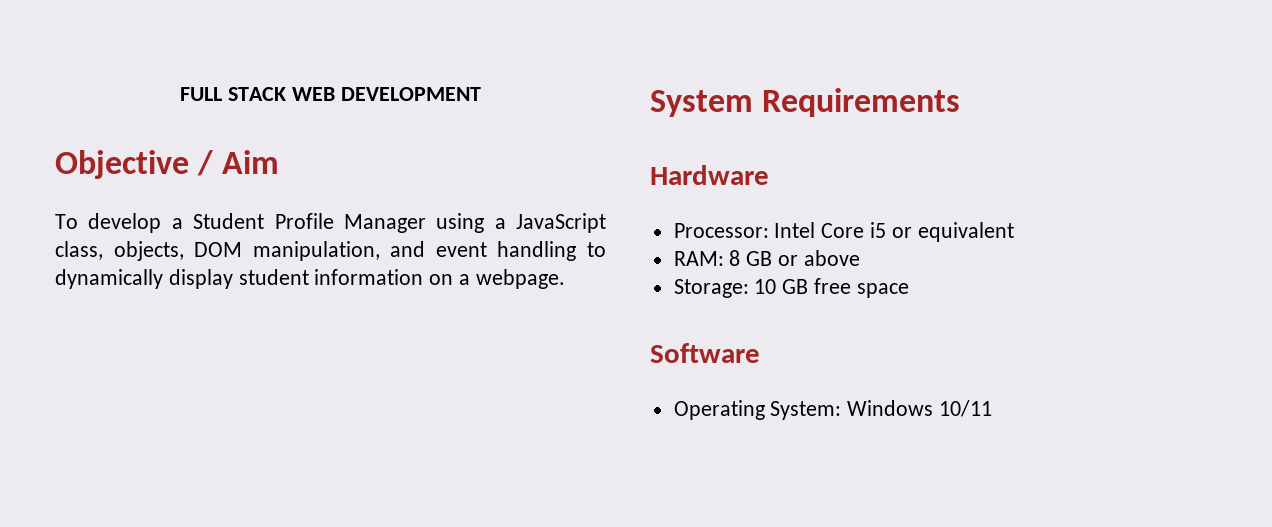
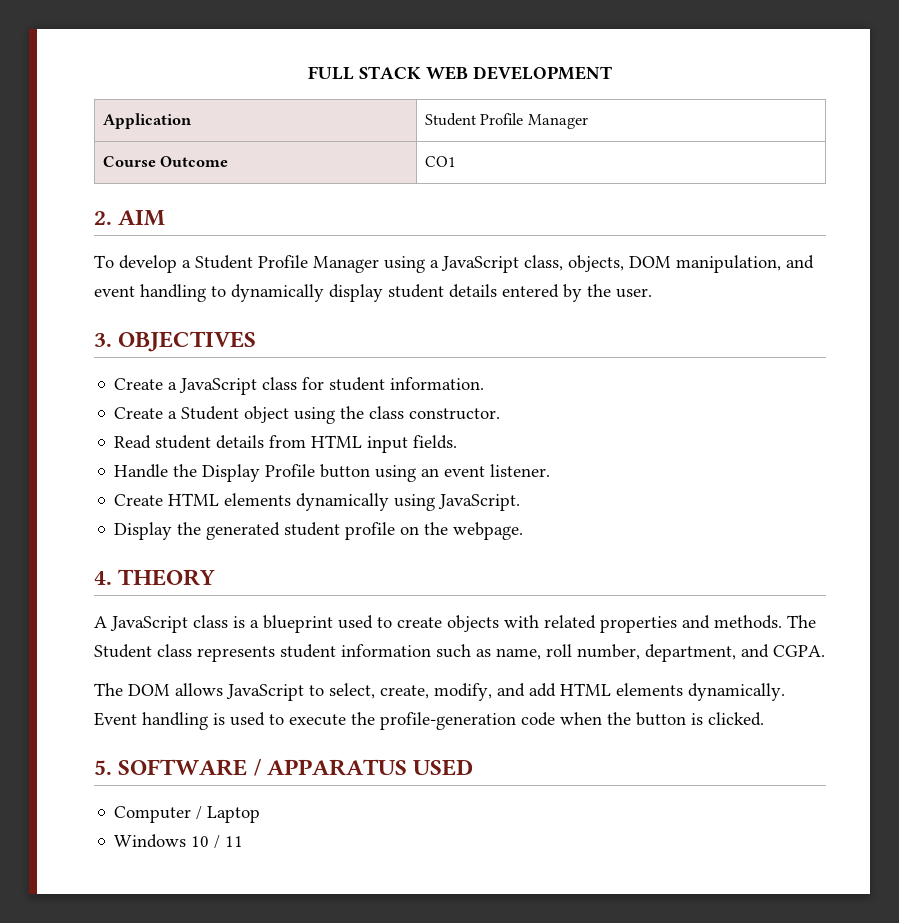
- Objective / Aim
+ Application | Student Profile Manager
+ Course Outcome | CO1
+ 2. AIM
- To develop a Student Profile Manager using a JavaScript class, objects, DOM manipulation, and event handling to dynamically display student information on a webpage.
- System Requirements
- Hardware
- Processor: Intel Core i5 or equivalent
- RAM: 8 GB or above
- Storage: 10 GB free space
- Software
- Operating System: Windows 10/11
+ To develop a Student Profile Manager using a JavaScript class, objects, DOM manipulation, and event handling to dynamically display student details entered by the user.
+ 3. OBJECTIVES
+ Create a JavaScript class for student information.
+ Create a Student object using the class constructor.
+ Read student details from HTML input fields.
+ Handle the Display Profile button using an event listener.
+ Create HTML elements dynamically using JavaScript.
+ Display the generated student profile on the webpage.
+ 4. THEORY
+ A JavaScript class is a blueprint used to create objects with related properties and methods. The Student class represents student information such as name, roll number, department, and CGPA.
+ The DOM allows JavaScript to select, create, modify, and add HTML elements dynamically. Event handling is used to execute the profile-generation code when the button is clicked.
+ 5. SOFTWARE / APPARATUS USED
+ Computer / Laptop
+ Windows 10 / 11

